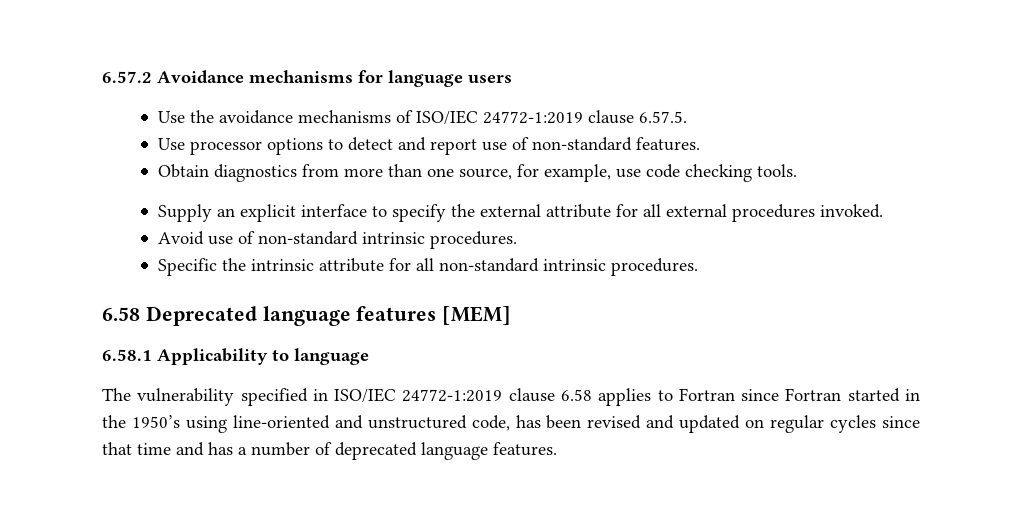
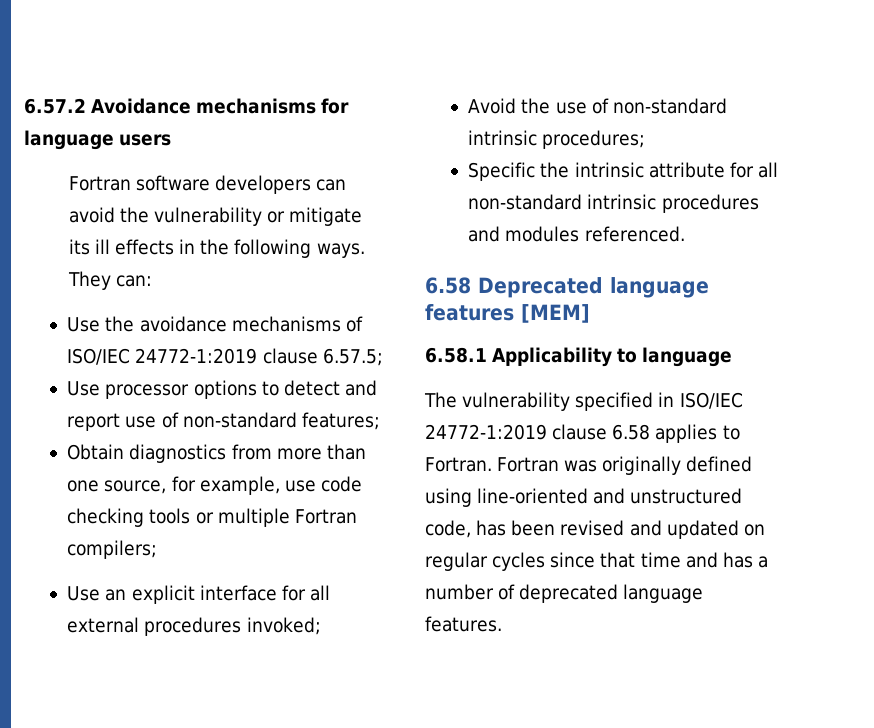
+ Fortran software developers can avoid the vulnerability or mitigate its ill effects in the following ways. They can:
- Use the avoidance mechanisms of ISO/IEC 24772-1:2019 clause 6.57.5.
+ Use the avoidance mechanisms of ISO/IEC 24772-1:2019 clause 6.57.5;
- Use processor options to detect and report use of non-standard features.
+ Use processor options to detect and report use of non-standard features;
- Obtain diagnostics from more than one source, for example, use code checking tools.
- Supply an explicit interface to specify the external attribute for all external procedures invoked.
+ Obtain diagnostics from more than one source, for example, use code checking tools or multiple Fortran compilers;
+ Use an explicit interface for all external procedures invoked;
- Avoid use of non-standard intrinsic procedures.
+ Avoid the use of non-standard intrinsic procedures;
- Specific the intrinsic attribute for all non-standard intrinsic procedures.
+ Specific the intrinsic attribute for all non-standard intrinsic procedures and modules referenced.
- The vulnerability specified in ISO/IEC 24772-1:2019 clause 6.58 applies to Fortran since Fortran started in the 1950’s using line-oriented and unstructured code, has been revised and updated on regular cycles since that time and has a number of deprecated language features.
+ The vulnerability specified in ISO/IEC 24772-1:2019 clause 6.58 applies to Fortran. Fortran was originally defined using line-oriented and unstructured code, has been revised and updated on regular cycles since that time and has a number of deprecated language features.

